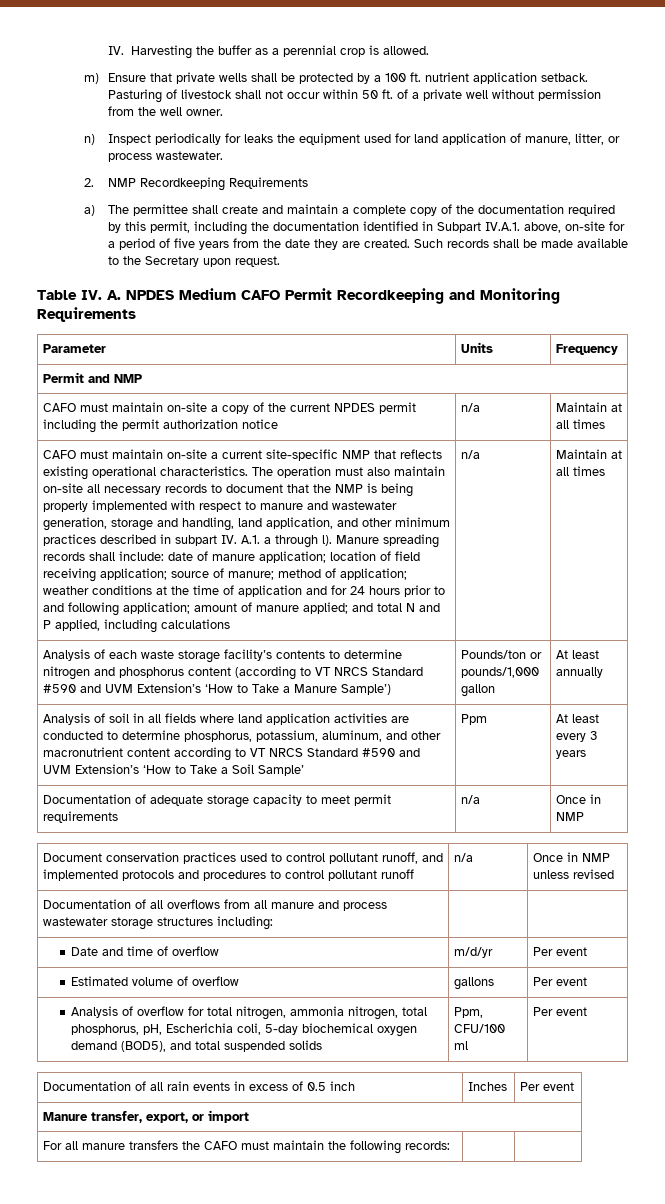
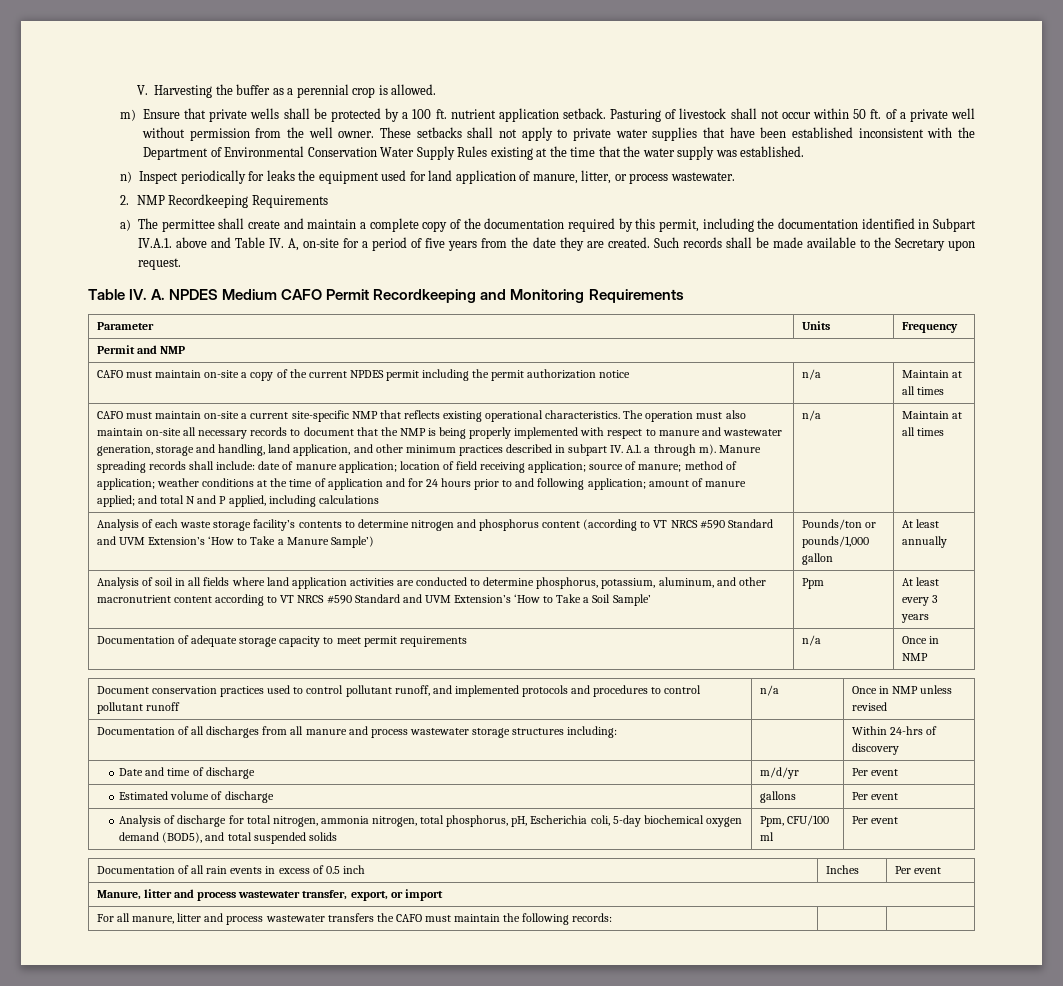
- IV. Harvesting the buffer as a perennial crop is allowed.
+ V. Harvesting the buffer as a perennial crop is allowed.
+ These setbacks shall not apply to private water supplies that have been established inconsistent with the Department of Environmental Conservation Water Supply Rules existing at the time that the water supply was established.
- a) The permittee shall create and maintain a complete copy of the documentation required by this permit, including the documentation identified in Subpart IV.A.1. above, on-site for a period of five years from the date they are created.
+ a) The permittee shall create and maintain a complete copy of the documentation required by this permit, including the documentation identified in Subpart IV.A.1. above and Table IV. A, on-site for a period of five years from the date they are created.
- The operation must also maintain on-site all necessary records to document that the NMP is being properly implemented with respect to manure and wastewater generation, storage and handling, land application, and other minimum practices described in subpart IV. A.1. a through l).
+ The operation must also maintain on-site all necessary records to document that the NMP is being properly implemented with respect to manure and wastewater generation, storage and handling, land application, and other minimum practices described in subpart IV. A.1. a through m).
- Analysis of each waste storage facility’s contents to determine nitrogen and phosphorus content (according to VT NRCS Standard #590 and UVM Extension’s ‘How to Take a Manure Sample’) | Pounds/ton or pounds/1,000 gallon | At least annually
+ Analysis of each waste storage facility’s contents to determine nitrogen and phosphorus content (according to VT NRCS #590 Standard and UVM Extension’s ‘How to Take a Manure Sample’) | Pounds/ton or pounds/1,000 gallon | At least annually
- Analysis of soil in all fields where land application activities are conducted to determine phosphorus, potassium, aluminum, and other macronutrient content according to VT NRCS Standard #590 and UVM Extension’s ‘How to Take a Soil Sample’
+ Analysis of soil in all fields where land application activities are conducted to determine phosphorus, potassium, aluminum, and other macronutrient content according to VT NRCS #590 Standard and UVM Extension’s ‘How to Take a Soil Sample’
- Documentation of all overflows from all manure and process wastewater storage structures including: | |
+ Documentation of all discharges from all manure and process wastewater storage structures including: | | Within 24-hrs of discovery
- Date and time of overflow | m/d/yr | Per event
+ Date and time of discharge | m/d/yr | Per event
- Estimated volume of overflow | gallons | Per event
+ Estimated volume of discharge | gallons | Per event
- Analysis of overflow for total nitrogen, ammonia nitrogen, total phosphorus, pH, Escherichia coli, 5-day biochemical oxygen demand (BOD5), and total suspended solids | Ppm, CFU/100 ml | Per event
+ Analysis of discharge for total nitrogen, ammonia nitrogen, total phosphorus, pH, Escherichia coli, 5-day biochemical oxygen demand (BOD5), and total suspended solids | Ppm, CFU/100 ml | Per event
- Manure transfer, export, or import
+ Manure, litter and process wastewater transfer, export, or import
- For all manure transfers the CAFO must maintain the following records: | |
+ For all manure, litter and process wastewater transfers the CAFO must maintain the following records: | |

